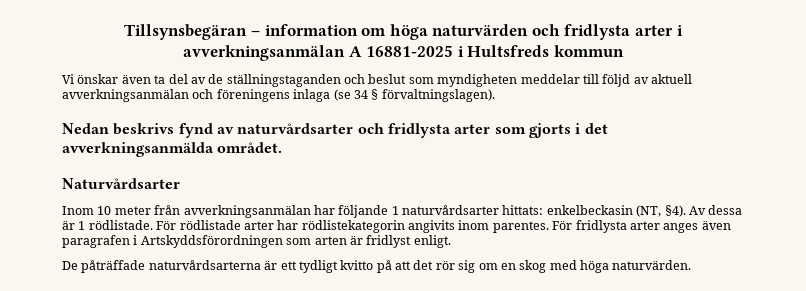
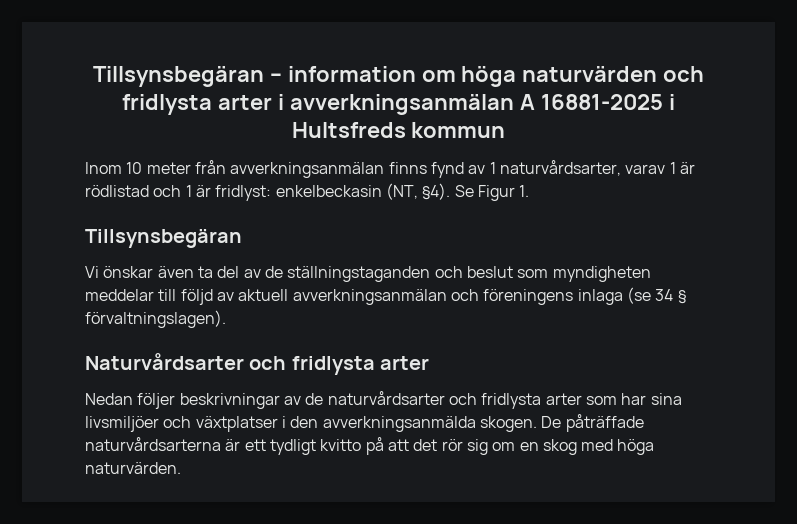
+ Inom 10 meter från avverkningsanmälan finns fynd av 1 naturvårdsarter, varav 1 är rödlistad och 1 är fridlyst: enkelbeckasin (NT, §4). Se Figur 1.
+ Tillsynsbegäran
- Nedan beskrivs fynd av naturvårdsarter och fridlysta arter som gjorts i det avverkningsanmälda området.
- Naturvårdsarter
- Inom 10 meter från avverkningsanmälan har följande 1 naturvårdsarter hittats: enkelbeckasin (NT, §4). Av dessa är 1 rödlistade. För rödlistade arter har rödlistekategorin angivits inom parentes. För fridlysta arter anges även paragrafen i Artskyddsförordningen som arten är fridlyst enligt.
- De påträffade naturvårdsarterna är ett tydligt kvitto på att det rör sig om en skog med höga naturvärden.
+ Naturvårdsarter och fridlysta arter
+ Nedan följer beskrivningar av de naturvårdsarter och fridlysta arter som har sina livsmiljöer och växtplatser i den avverkningsanmälda skogen. De påträffade naturvårdsarterna är ett tydligt kvitto på att det rör sig om en skog med höga naturvärden.

